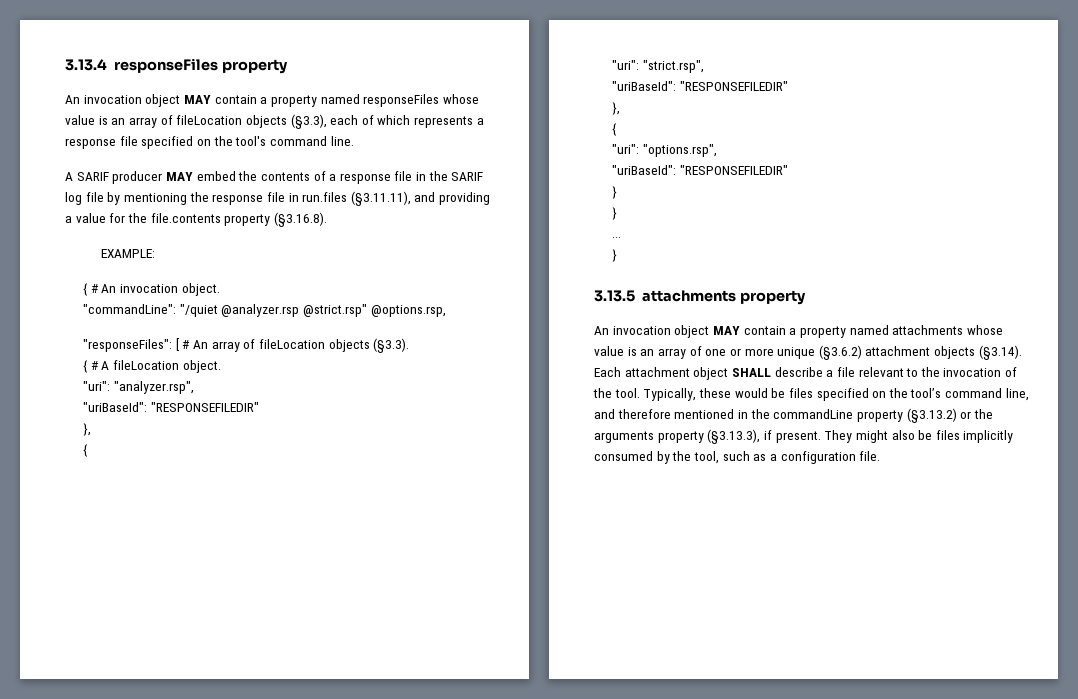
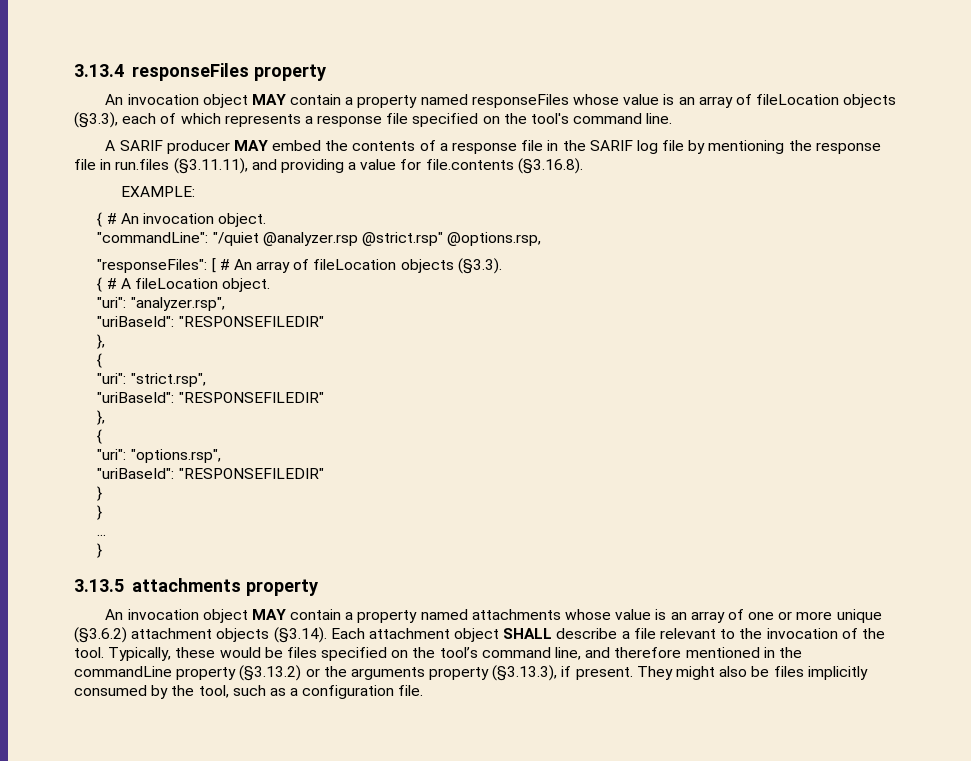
- A SARIF producer MAY embed the contents of a response file in the SARIF log file by mentioning the response file in run.files (§3.11.11), and providing a value for the file.contents property (§3.16.8).
+ A SARIF producer MAY embed the contents of a response file in the SARIF log file by mentioning the response file in run.files (§3.11.11), and providing a value for file.contents (§3.16.8).

